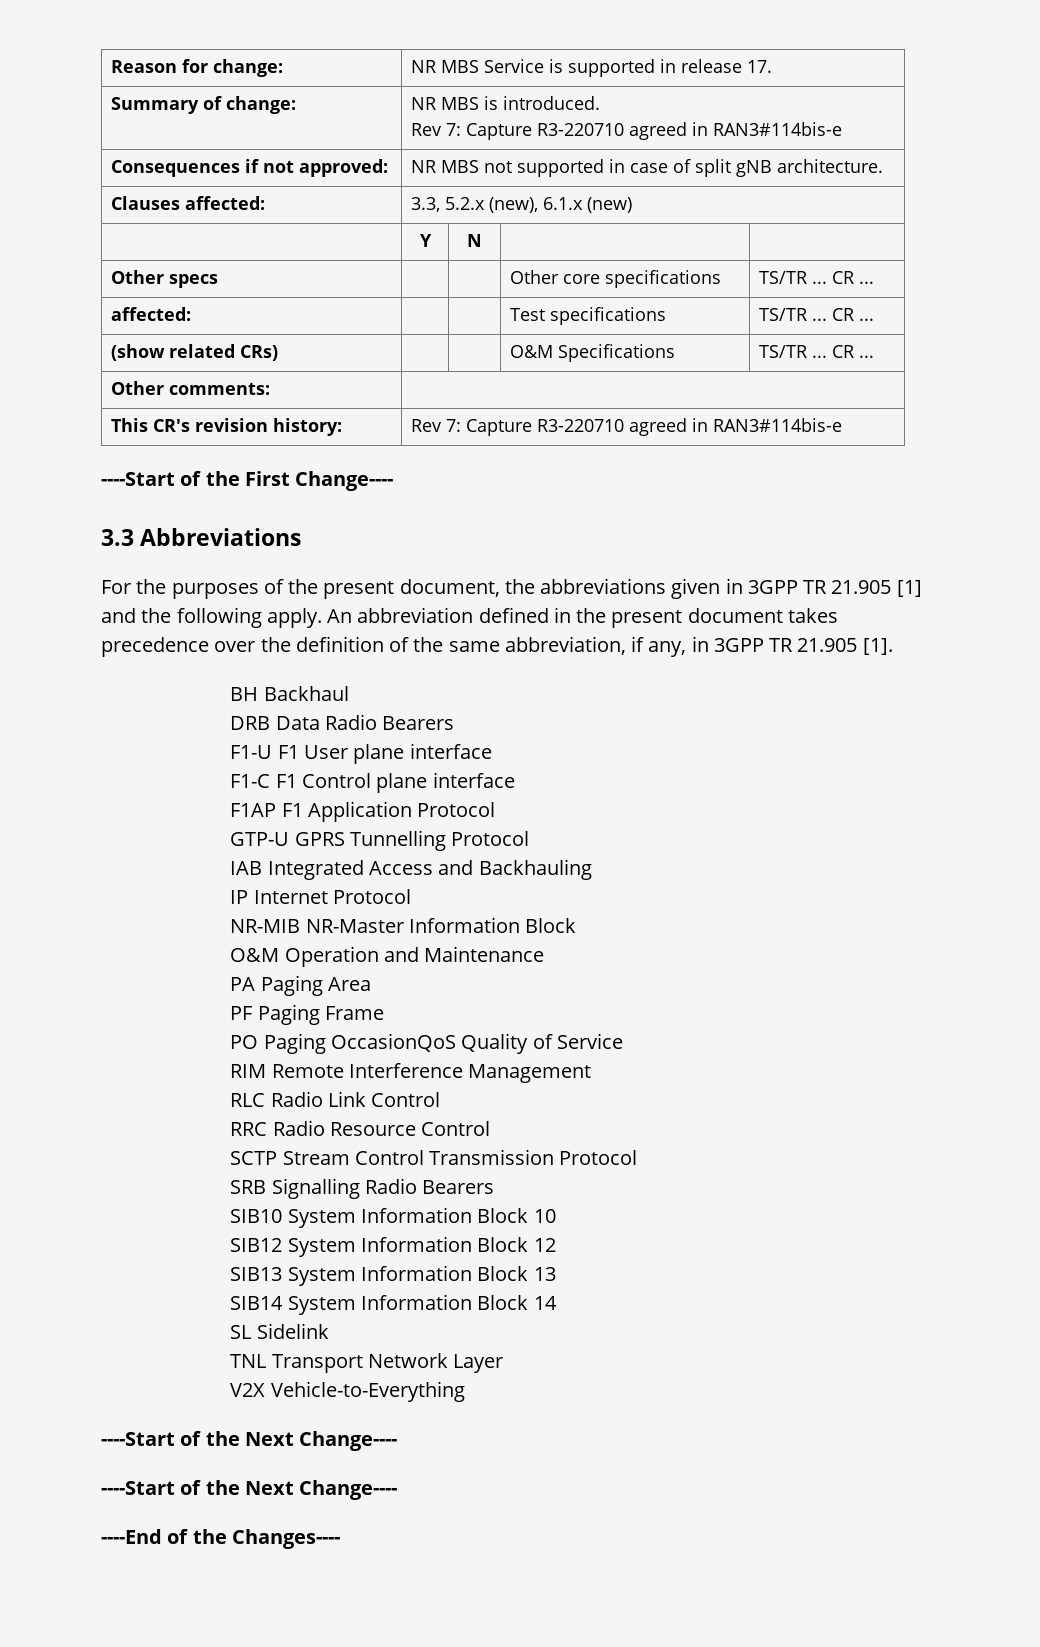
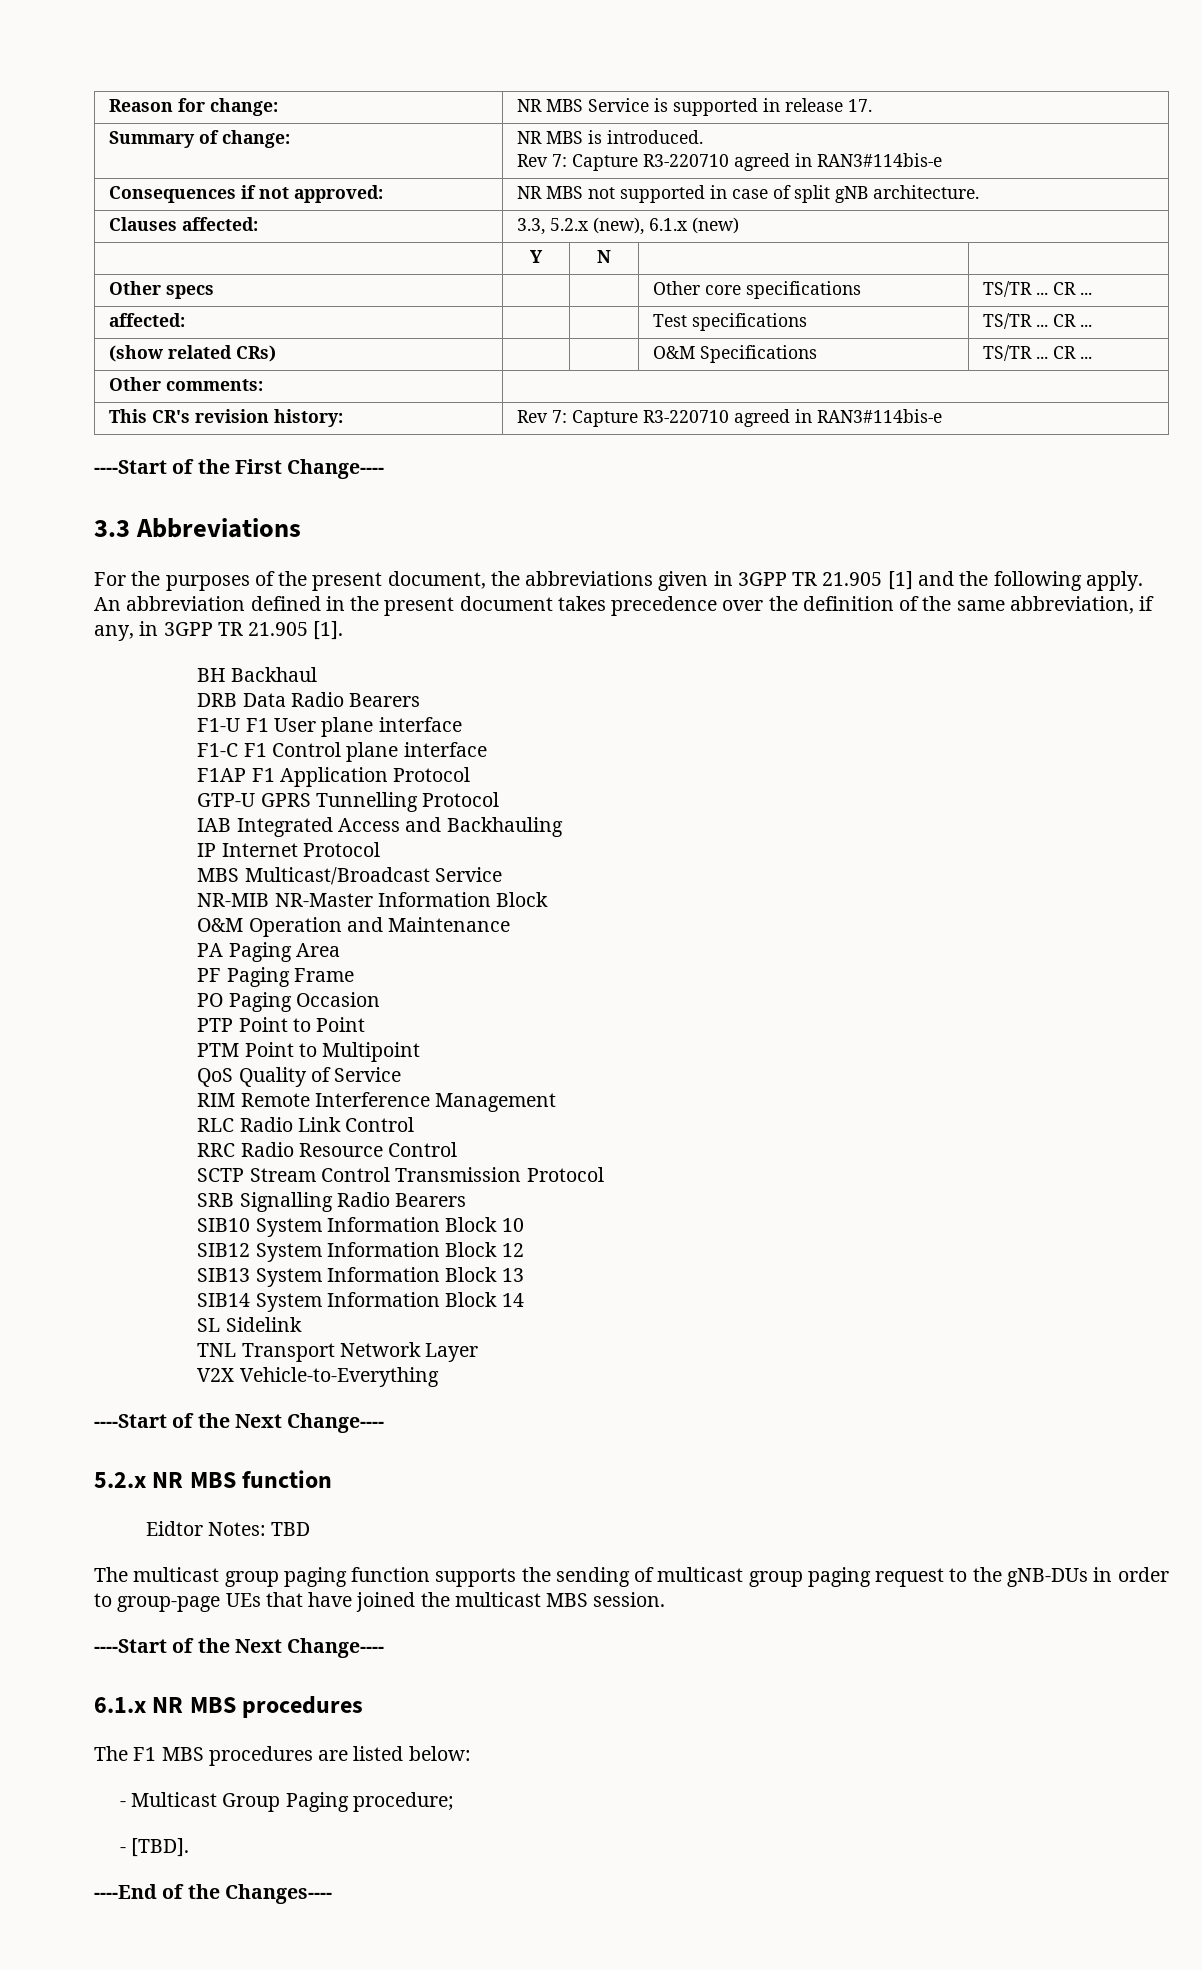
+ MBS Multicast/Broadcast Service
- PO Paging OccasionQoS Quality of Service
+ PO Paging Occasion
+ PTP Point to Point
+ PTM Point to Multipoint
+ QoS Quality of Service
  V2X Vehicle-to-Everything
  ----Start of the Next Change----
+ 5.2.x NR MBS function
+ Eidtor Notes: TBD
+ The multicast group paging function supports the sending of multicast group paging request to the gNB-DUs in order to group-page UEs that have joined the multicast MBS session.
  ----Start of the Next Change----
+ 6.1.x NR MBS procedures
+ The F1 MBS procedures are listed below:
+ - Multicast Group Paging procedure;
+ - [TBD].

